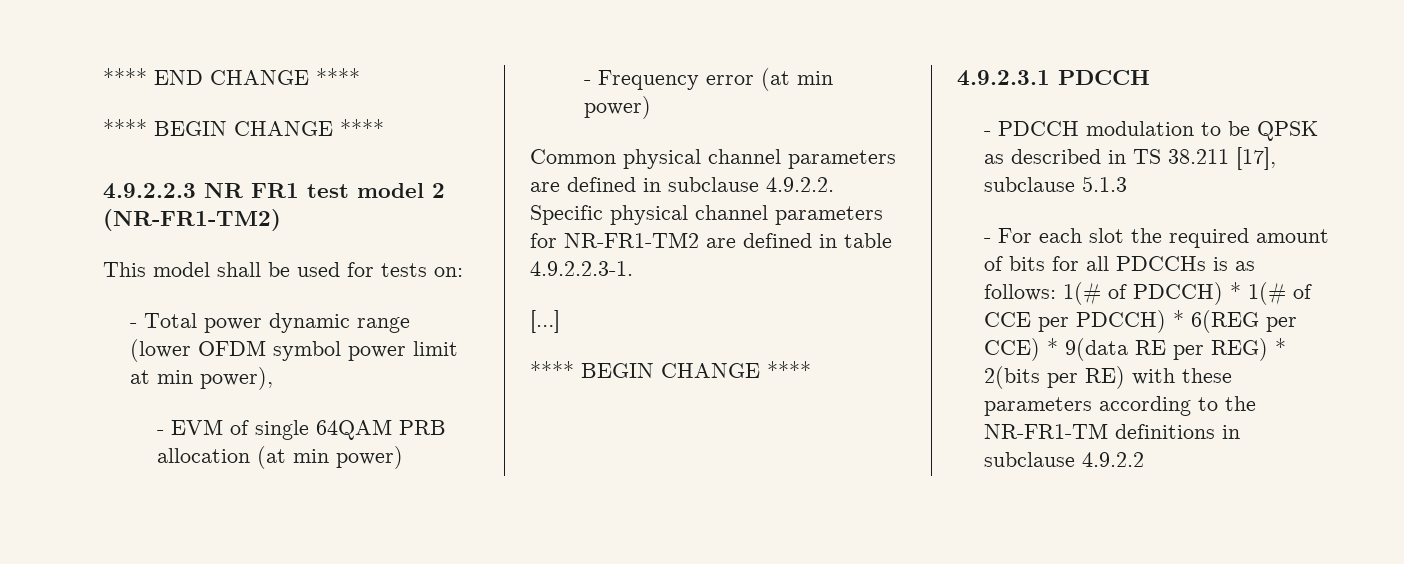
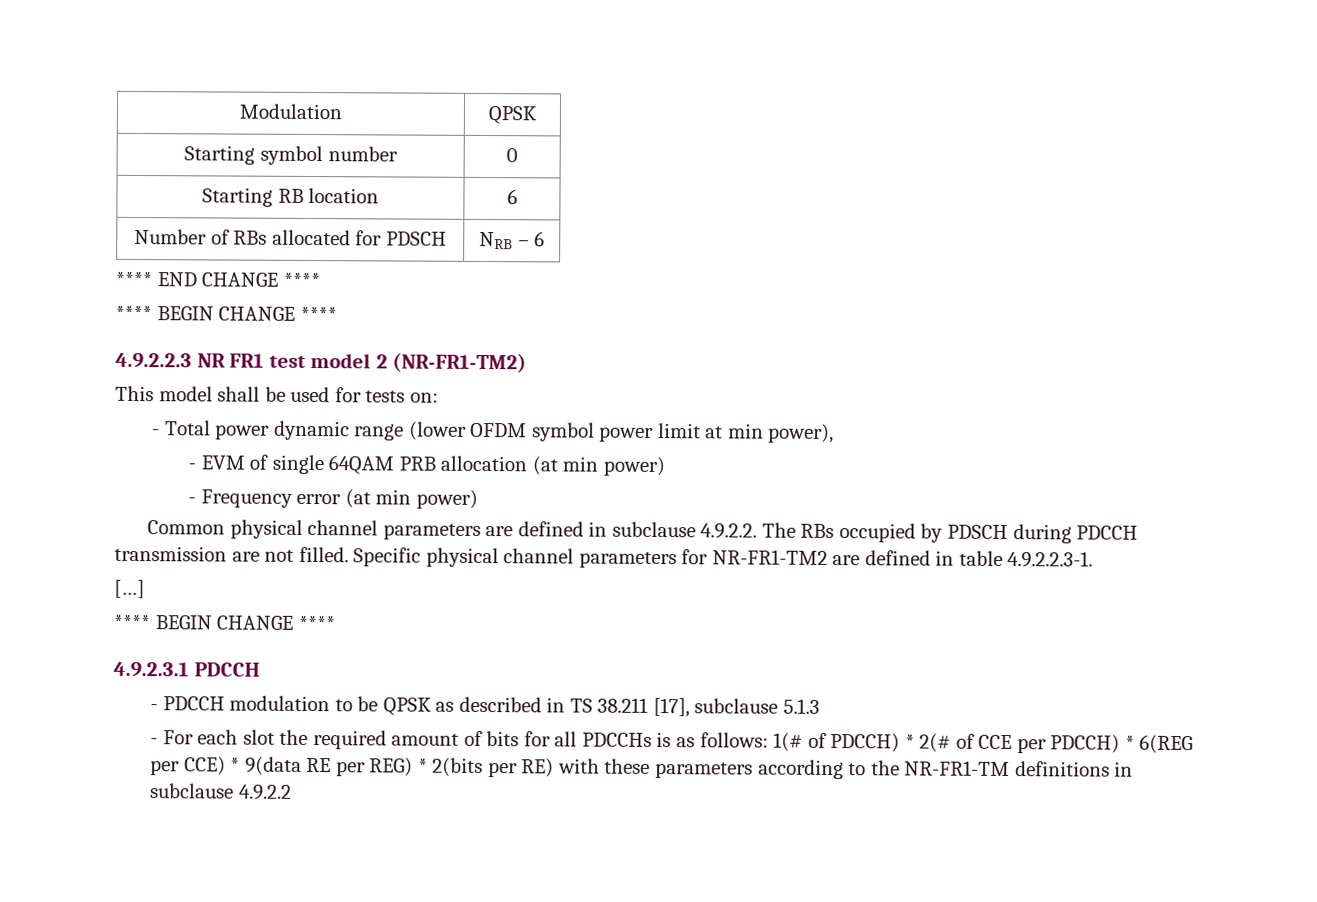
+ Modulation | QPSK
+ Starting symbol number | 0
+ Starting RB location | 6
+ Number of RBs allocated for PDSCH | NRB – 6
- Common physical channel parameters are defined in subclause 4.9.2.2. Specific physical channel parameters for NR-FR1-TM2 are defined in table 4.9.2.2.3-1.
+ Common physical channel parameters are defined in subclause 4.9.2.2. The RBs occupied by PDSCH during PDCCH transmission are not filled. Specific physical channel parameters for NR-FR1-TM2 are defined in table 4.9.2.2.3-1.
- - For each slot the required amount of bits for all PDCCHs is as follows: 1(# of PDCCH) * 1(# of CCE per PDCCH) * 6(REG per CCE) * 9(data RE per REG) * 2(bits per RE) with these parameters according to the NR-FR1-TM definitions in subclause 4.9.2.2
+ - For each slot the required amount of bits for all PDCCHs is as follows: 1(# of PDCCH) * 2(# of CCE per PDCCH) * 6(REG per CCE) * 9(data RE per REG) * 2(bits per RE) with these parameters according to the NR-FR1-TM definitions in subclause 4.9.2.2

